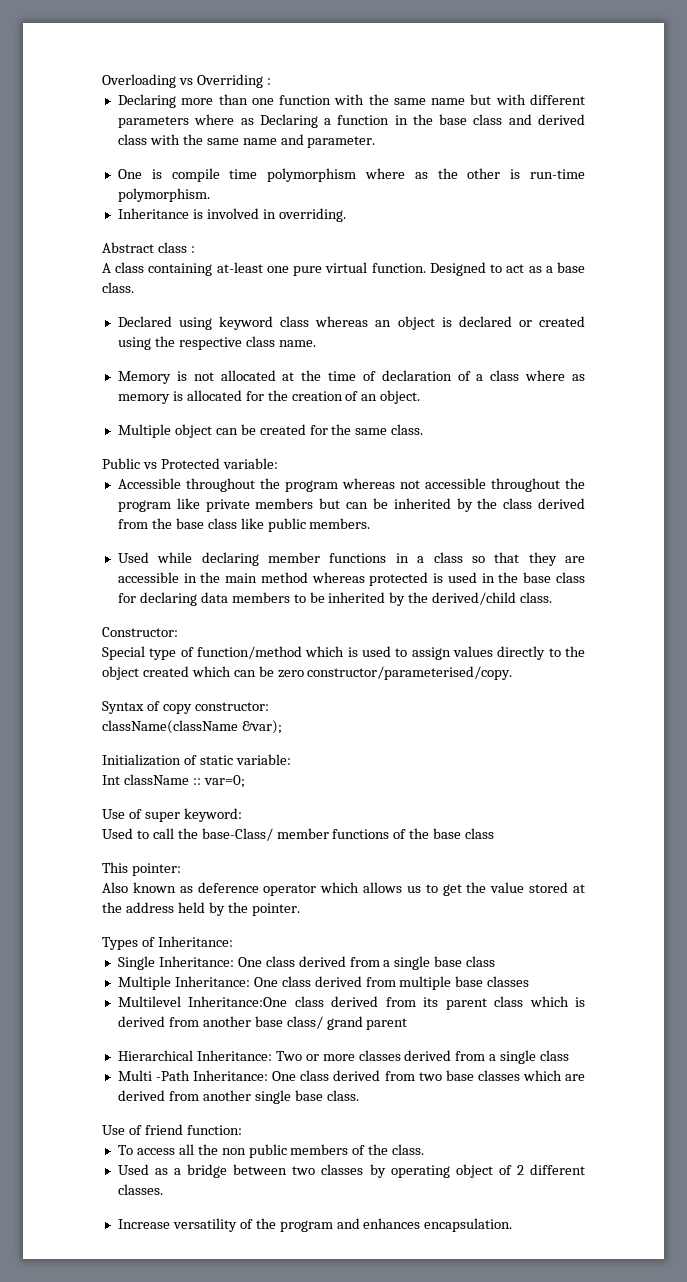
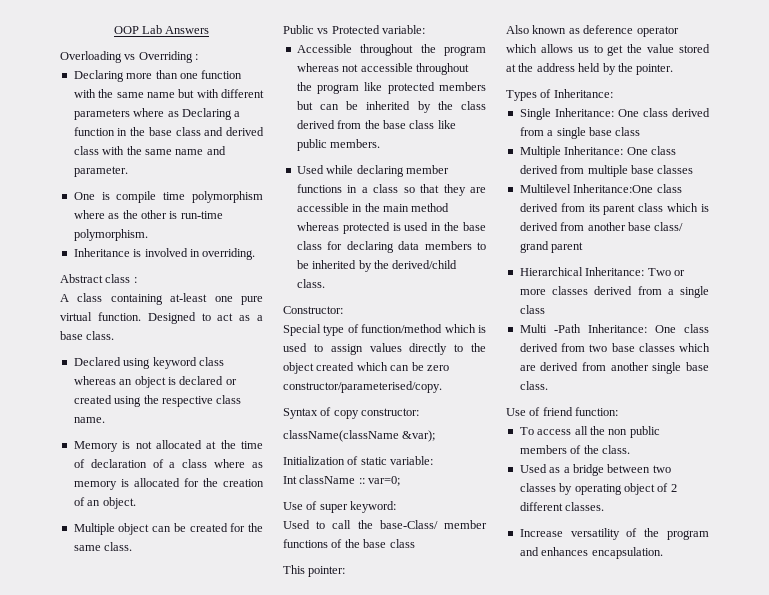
+ OOP Lab Answers
- Accessible throughout the program whereas not accessible throughout the program like private members but can be inherited by the class derived from the base class like public members.
+ Accessible throughout the program whereas not accessible throughout the program like protected members but can be inherited by the class derived from the base class like public members.

